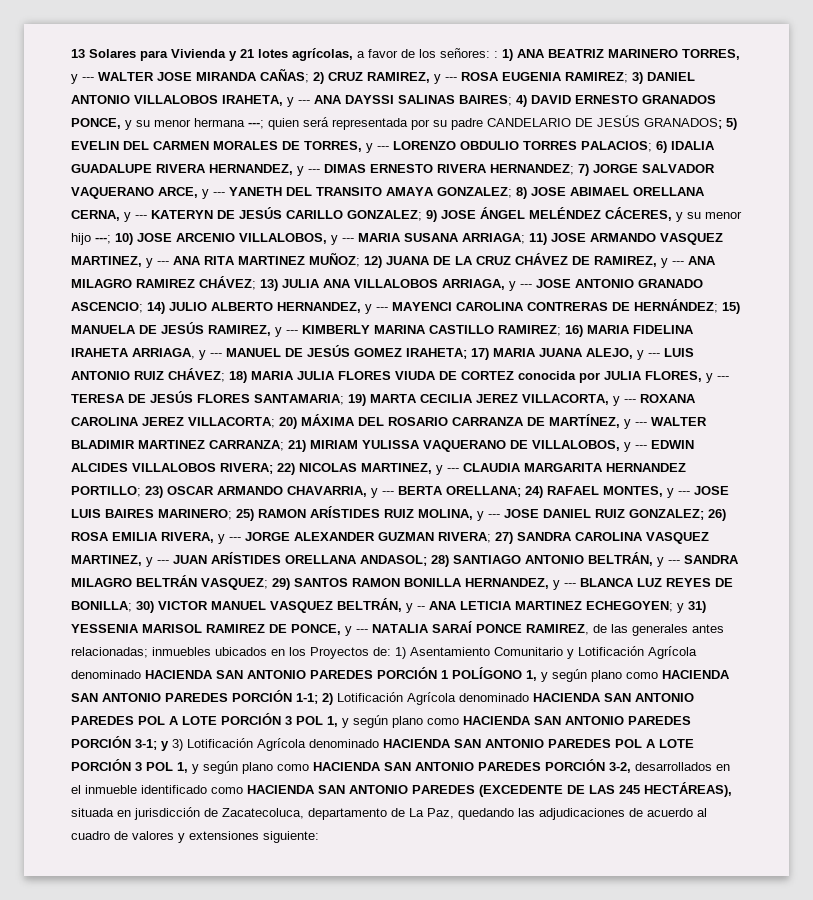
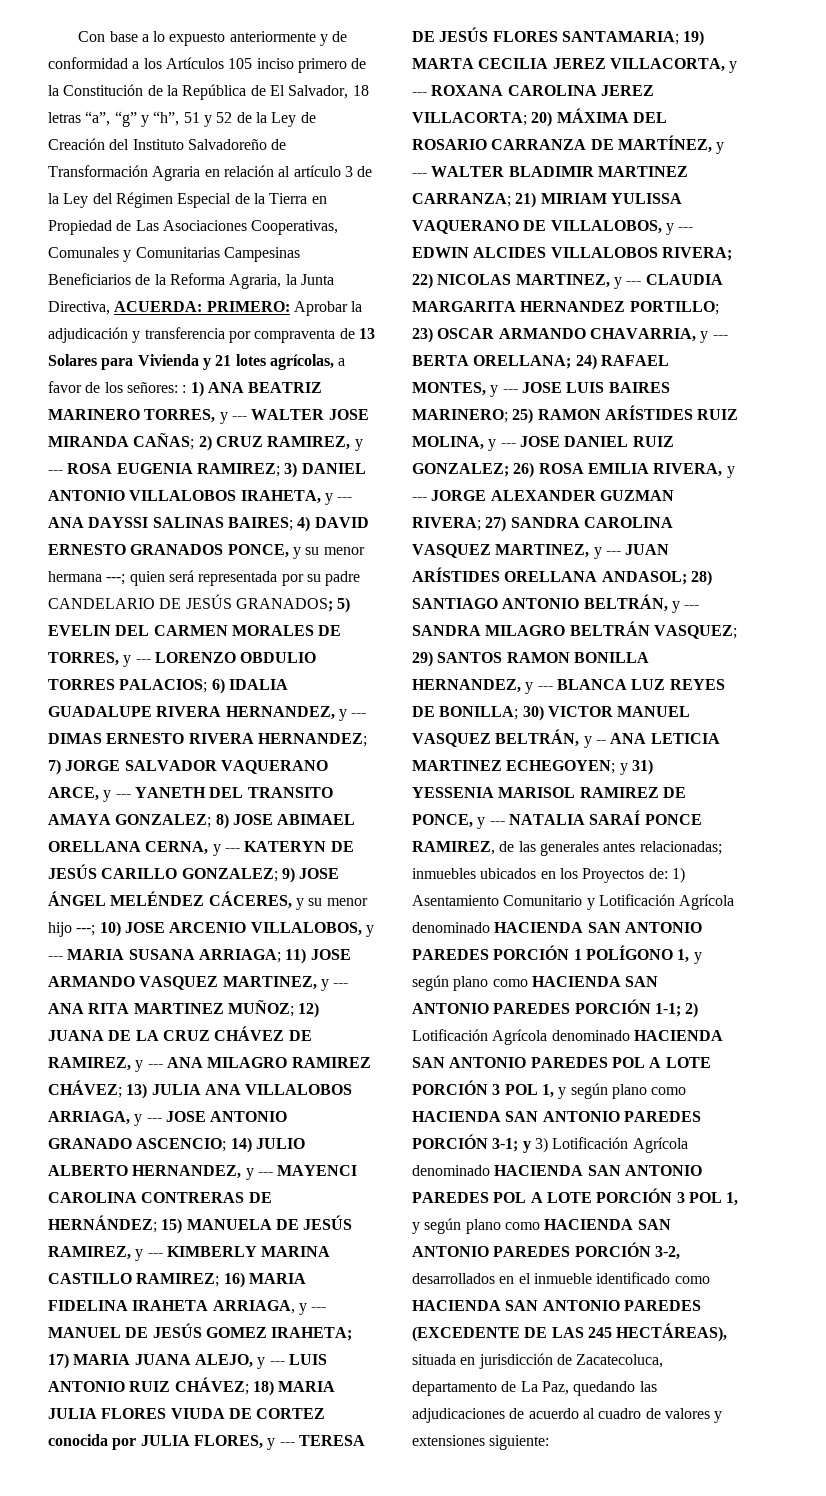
- 13 Solares para Vivienda y 21 lotes agrícolas, a favor de los señores:
+ Con base a lo expuesto anteriormente y de conformidad a los Artículos 105 inciso primero de la Constitución de la República de El Salvador, 18 letras “a”, “g” y “h”, 51 y 52 de la Ley de Creación del Instituto Salvadoreño de Transformación Agraria en relación al artículo 3 de la Ley del Régimen Especial de la Tierra en Propiedad de Las Asociaciones Cooperativas, Comunales y Comunitarias Campesinas Beneficiarios de la Reforma Agraria, la Junta Directiva, ACUERDA: PRIMERO: Aprobar la adjudicación y transferencia por compraventa de 13 Solares para Vivienda y 21 lotes agrícolas, a favor de los señores:

